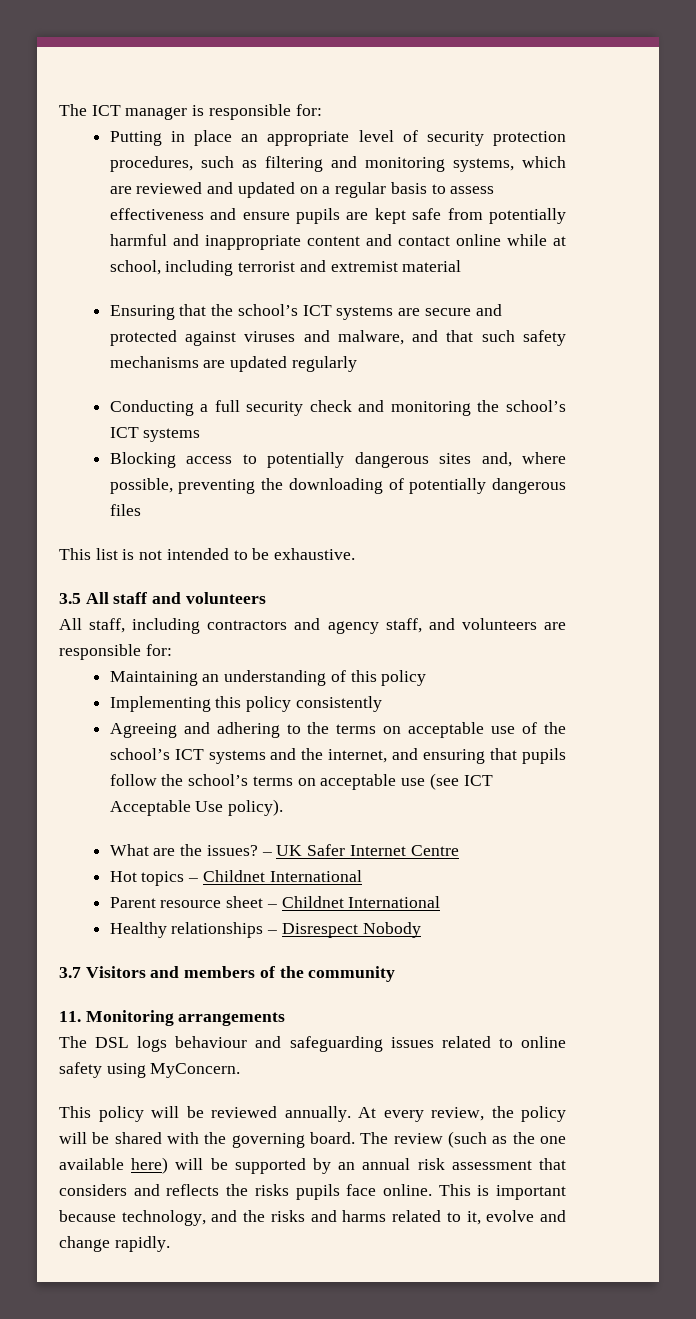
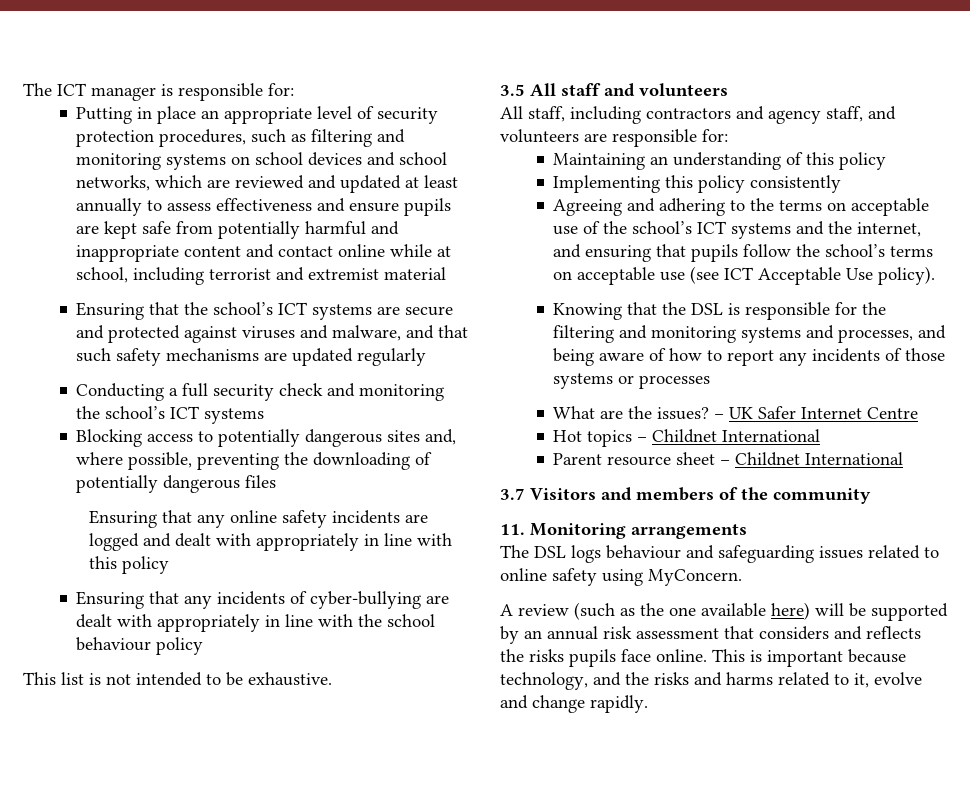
- Putting in place an appropriate level of security protection procedures, such as filtering and monitoring systems, which are reviewed and updated on a regular basis to assess effectiveness and ensure pupils are kept safe from potentially harmful and inappropriate content and contact online while at school, including terrorist and extremist material
+ Putting in place an appropriate level of security protection procedures, such as filtering and monitoring systems on school devices and school networks, which are reviewed and updated at least annually to assess effectiveness and ensure pupils are kept safe from potentially harmful and inappropriate content and contact online while at school, including terrorist and extremist material
+ Ensuring that any online safety incidents are logged and dealt with appropriately in line with this policy
+ Ensuring that any incidents of cyber-bullying are dealt with appropriately in line with the school behaviour policy
+ Knowing that the DSL is responsible for the filtering and monitoring systems and processes, and being aware of how to report any incidents of those systems or processes
- Healthy relationships – Disrespect Nobody
- This policy will be reviewed annually. At every review, the policy will be shared with the governing board. The review (such as the one available here) will be supported by an annual risk assessment that considers and reflects the risks pupils face online.
+ A review (such as the one available here) will be supported by an annual risk assessment that considers and reflects the risks pupils face online.

